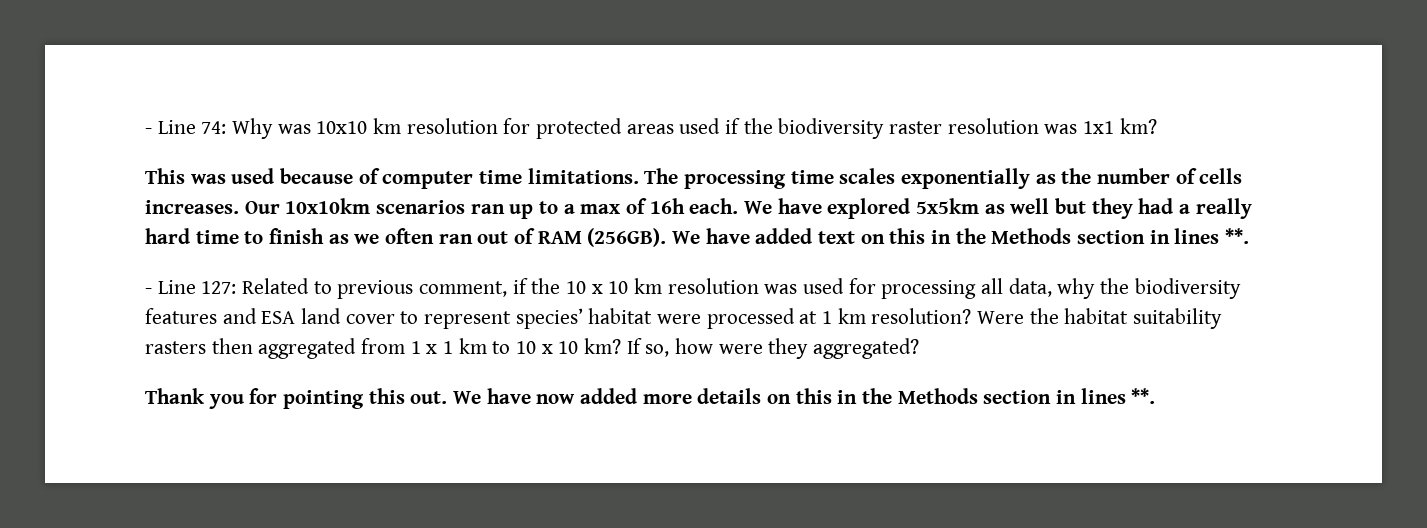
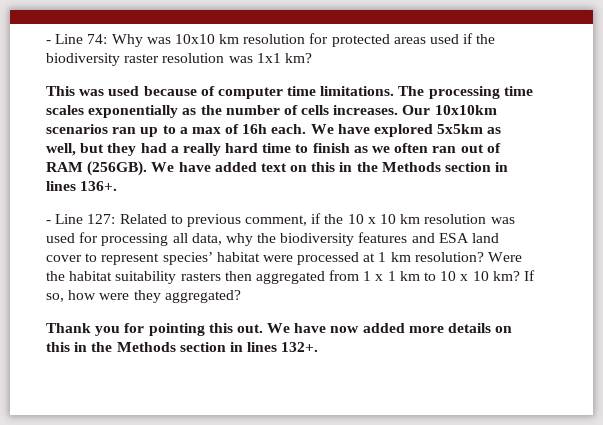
- We have explored 5x5km as well but they had a really hard time to finish as we often ran out of RAM (256GB).
+ We have explored 5x5km as well, but they had a really hard time to finish as we often ran out of RAM (256GB).
- We have added text on this in the Methods section in lines **.
+ We have added text on this in the Methods section in lines 136+.
- We have now added more details on this in the Methods section in lines **.
+ We have now added more details on this in the Methods section in lines 132+.

